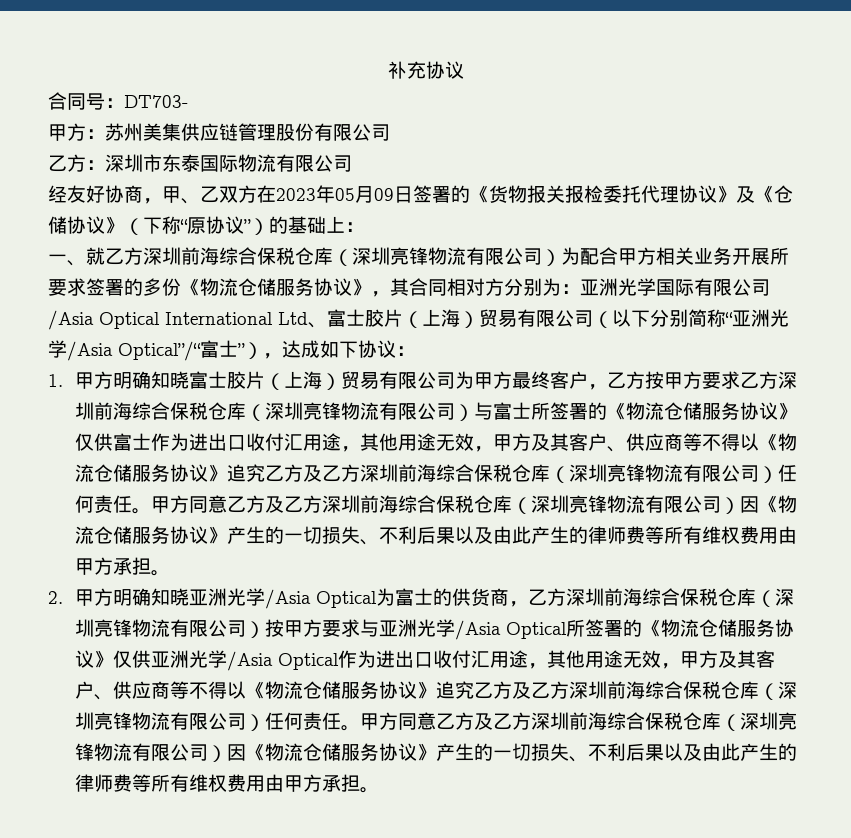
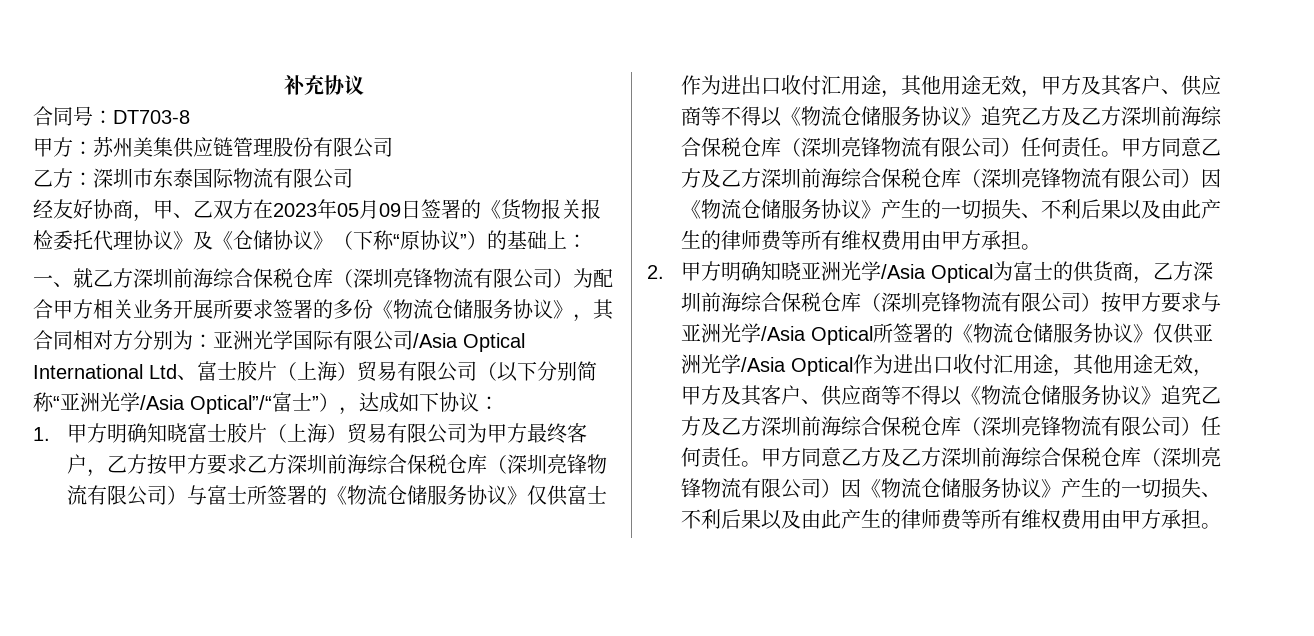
- 合同号：DT703-
+ 合同号：DT703-8

